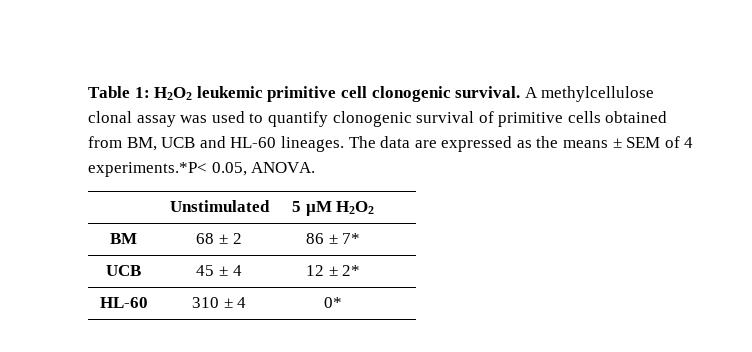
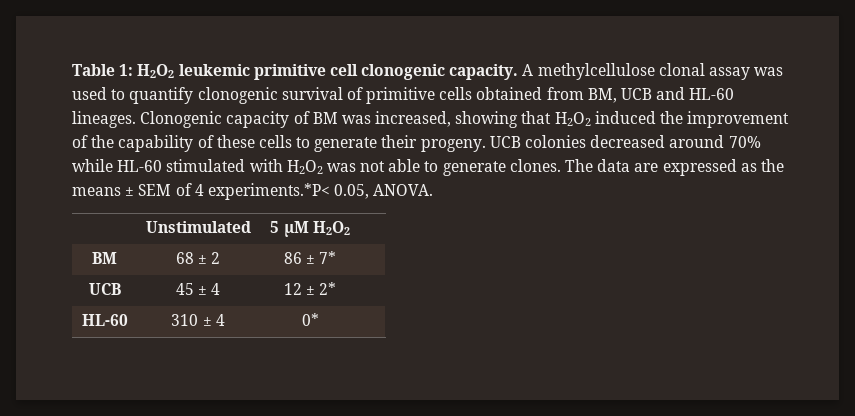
- Table 1: H2O2 leukemic primitive cell clonogenic survival.
+ Table 1: H2O2 leukemic primitive cell clonogenic capacity.
+ Clonogenic capacity of BM was increased, showing that H2O2 induced the improvement of the capability of these cells to generate their progeny. UCB colonies decreased around 70% while HL-60 stimulated with H2O2 was not able to generate clones.

